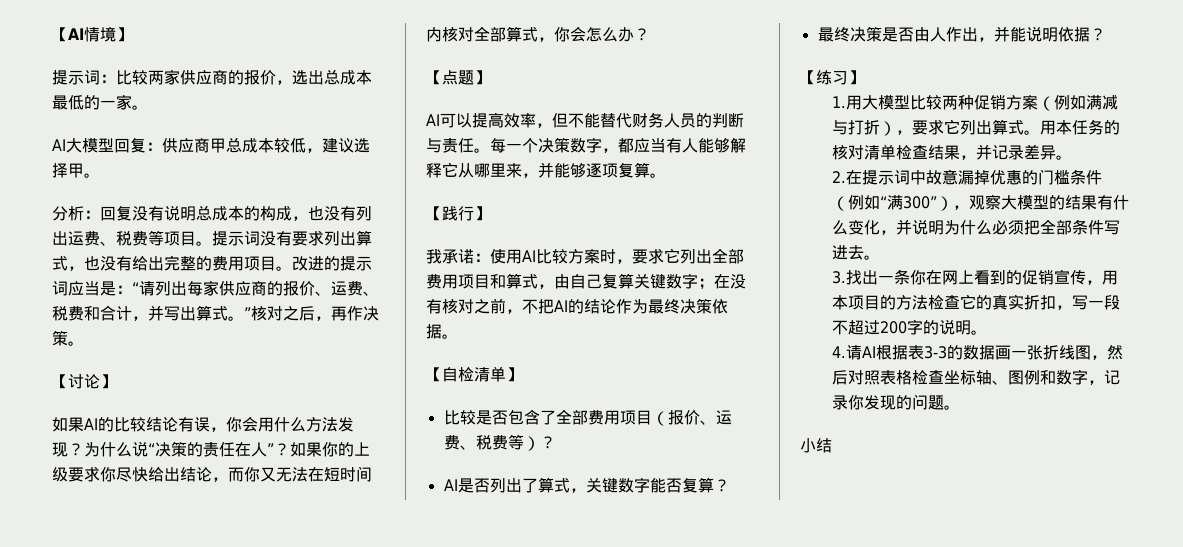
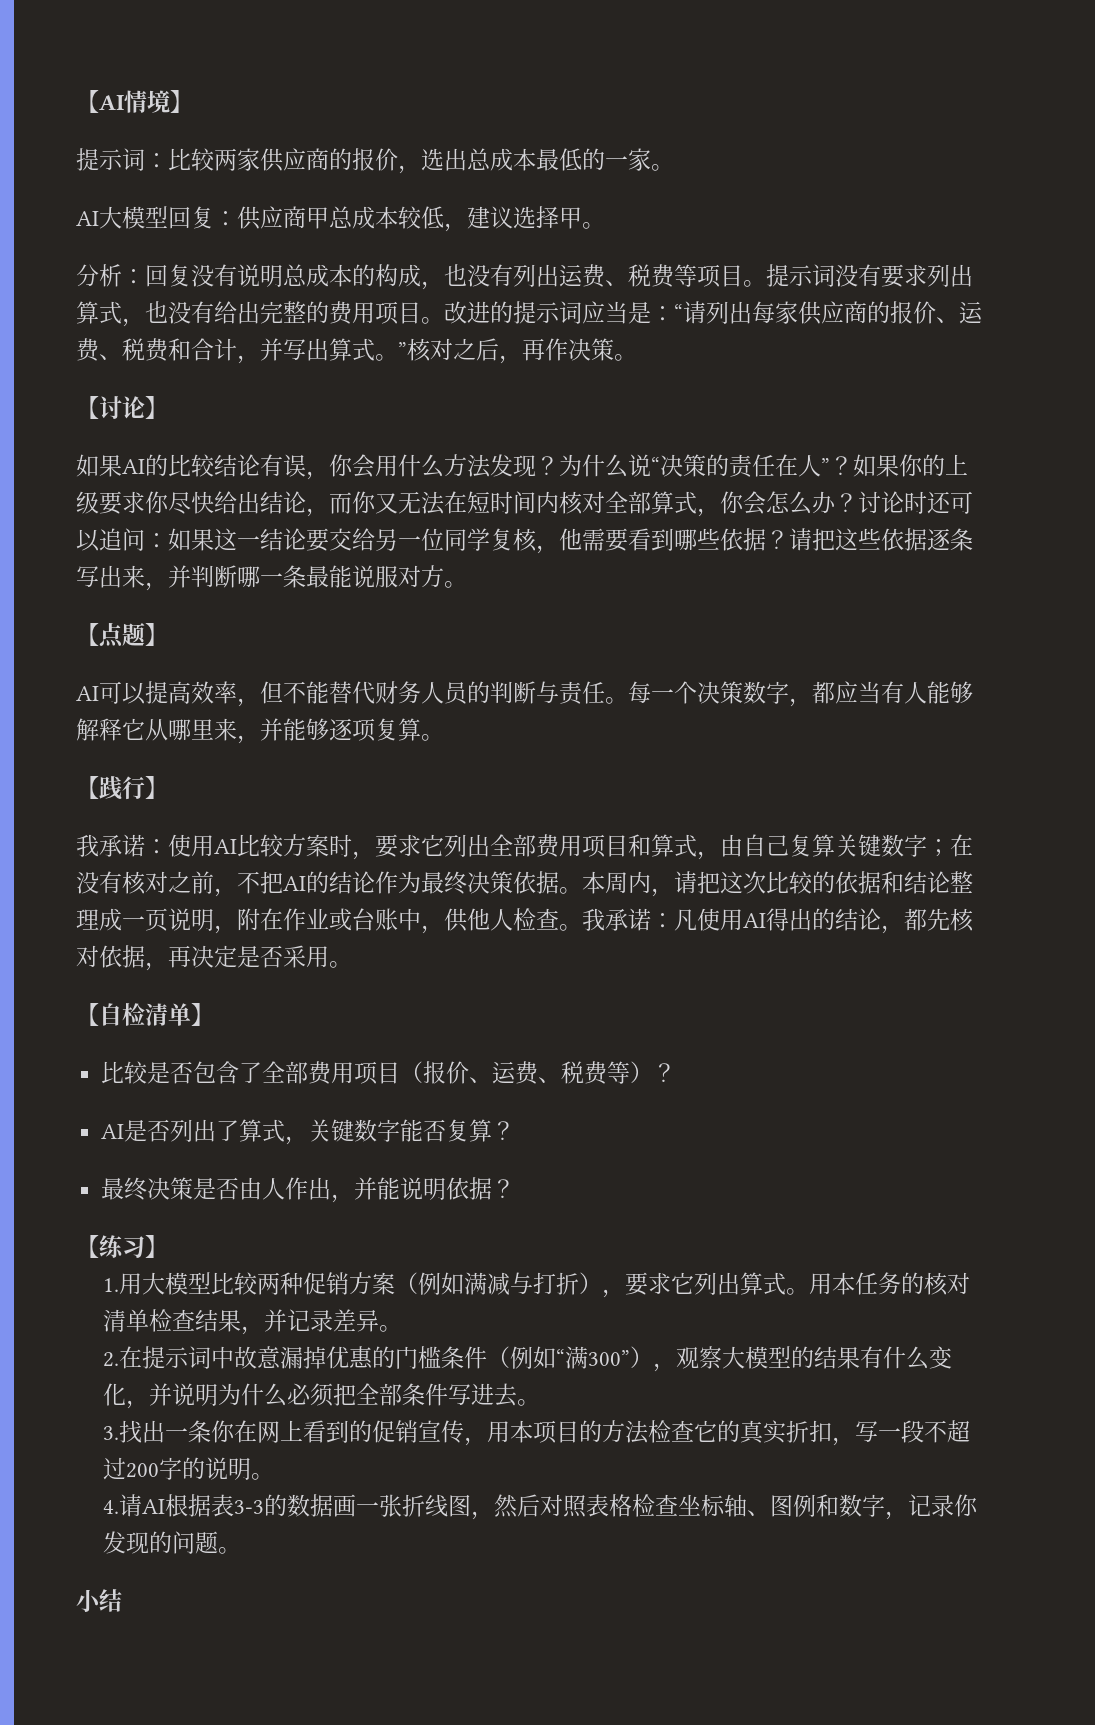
+ 讨论时还可以追问：如果这一结论要交给另一位同学复核，他需要看到哪些依据？请把这些依据逐条写出来，并判断哪一条最能说服对方。
+ 本周内，请把这次比较的依据和结论整理成一页说明，附在作业或台账中，供他人检查。我承诺：凡使用AI得出的结论，都先核对依据，再决定是否采用。

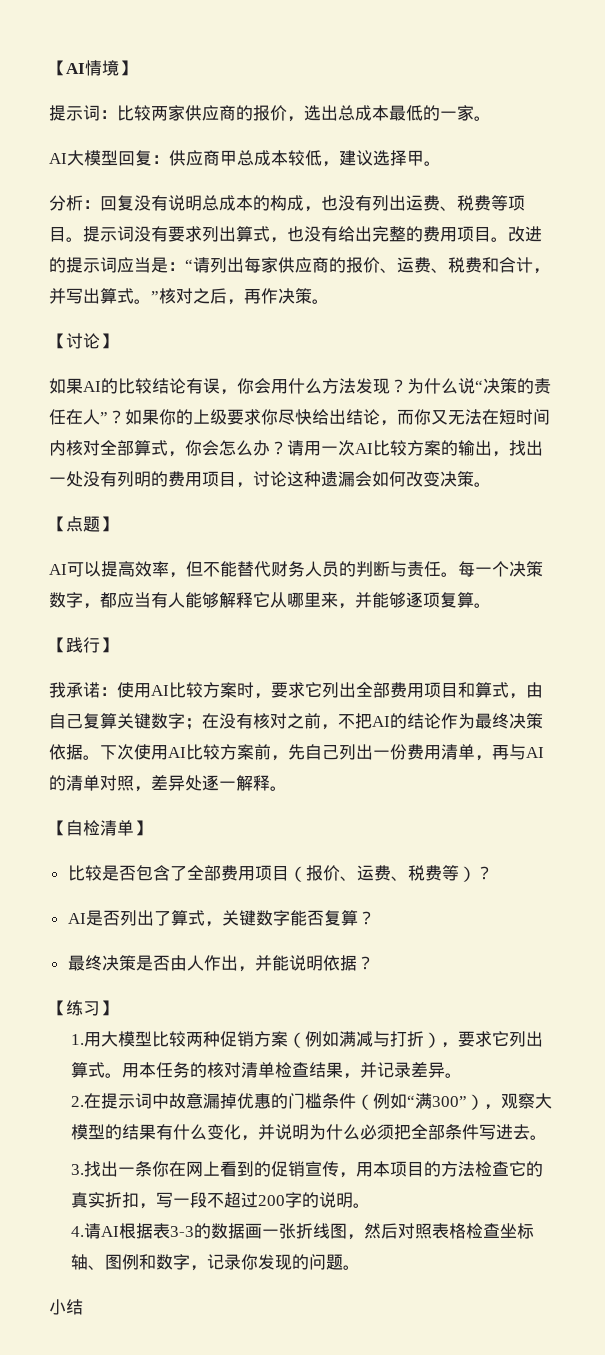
- 讨论时还可以追问：如果这一结论要交给另一位同学复核，他需要看到哪些依据？请把这些依据逐条写出来，并判断哪一条最能说服对方。
+ 请用一次AI比较方案的输出，找出一处没有列明的费用项目，讨论这种遗漏会如何改变决策。
- 本周内，请把这次比较的依据和结论整理成一页说明，附在作业或台账中，供他人检查。我承诺：凡使用AI得出的结论，都先核对依据，再决定是否采用。
+ 下次使用AI比较方案前，先自己列出一份费用清单，再与AI的清单对照，差异处逐一解释。

